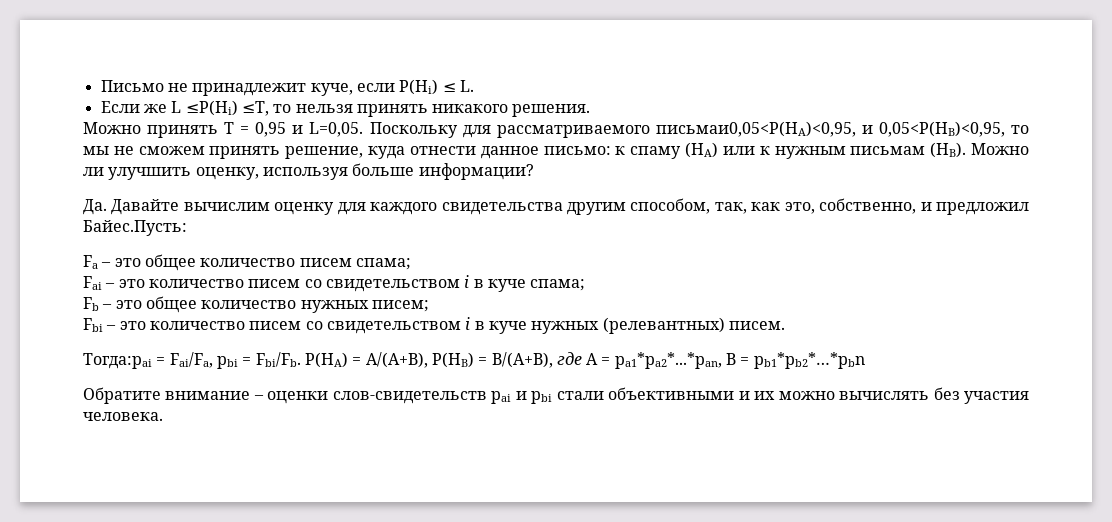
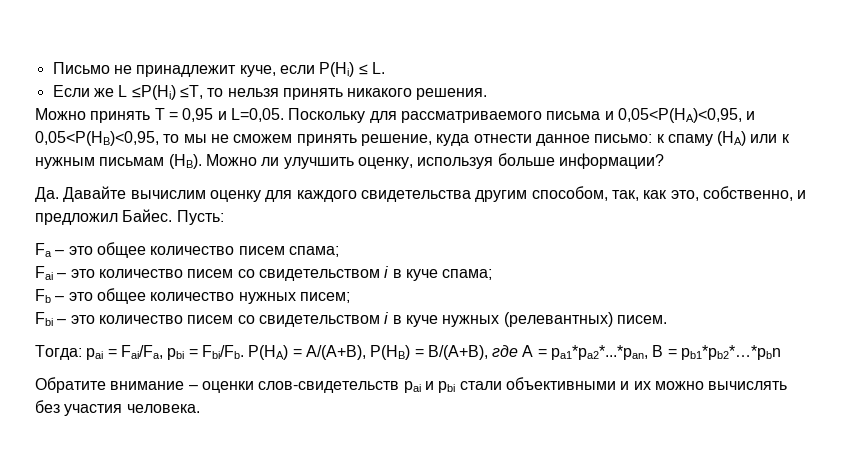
- Поскольку для рассматриваемого письмаи0,05<P(HA)<0,95, и 0,05<P(HВ)<0,95, то мы не сможем принять решение, куда отнести данное письмо: к спаму (HA) или к нужным письмам (HB). Можно ли улучшить оценку, используя больше информации?
+ Поскольку для рассматриваемого письма и 0,05<P(HA)<0,95, и 0,05<P(HВ)<0,95, то мы не сможем принять решение, куда отнести данное письмо: к спаму (HA) или к нужным письмам (HB). Можно ли улучшить оценку, используя больше информации?
- Да. Давайте вычислим оценку для каждого свидетельства другим способом, так, как это, собственно, и предложил Байес.Пусть:
+ Да. Давайте вычислим оценку для каждого свидетельства другим способом, так, как это, собственно, и предложил Байес. Пусть:
- Тогда:pai = Fai/Fa, pbi = Fbi/Fb.
+ Тогда: pai = Fai/Fa, pbi = Fbi/Fb.

